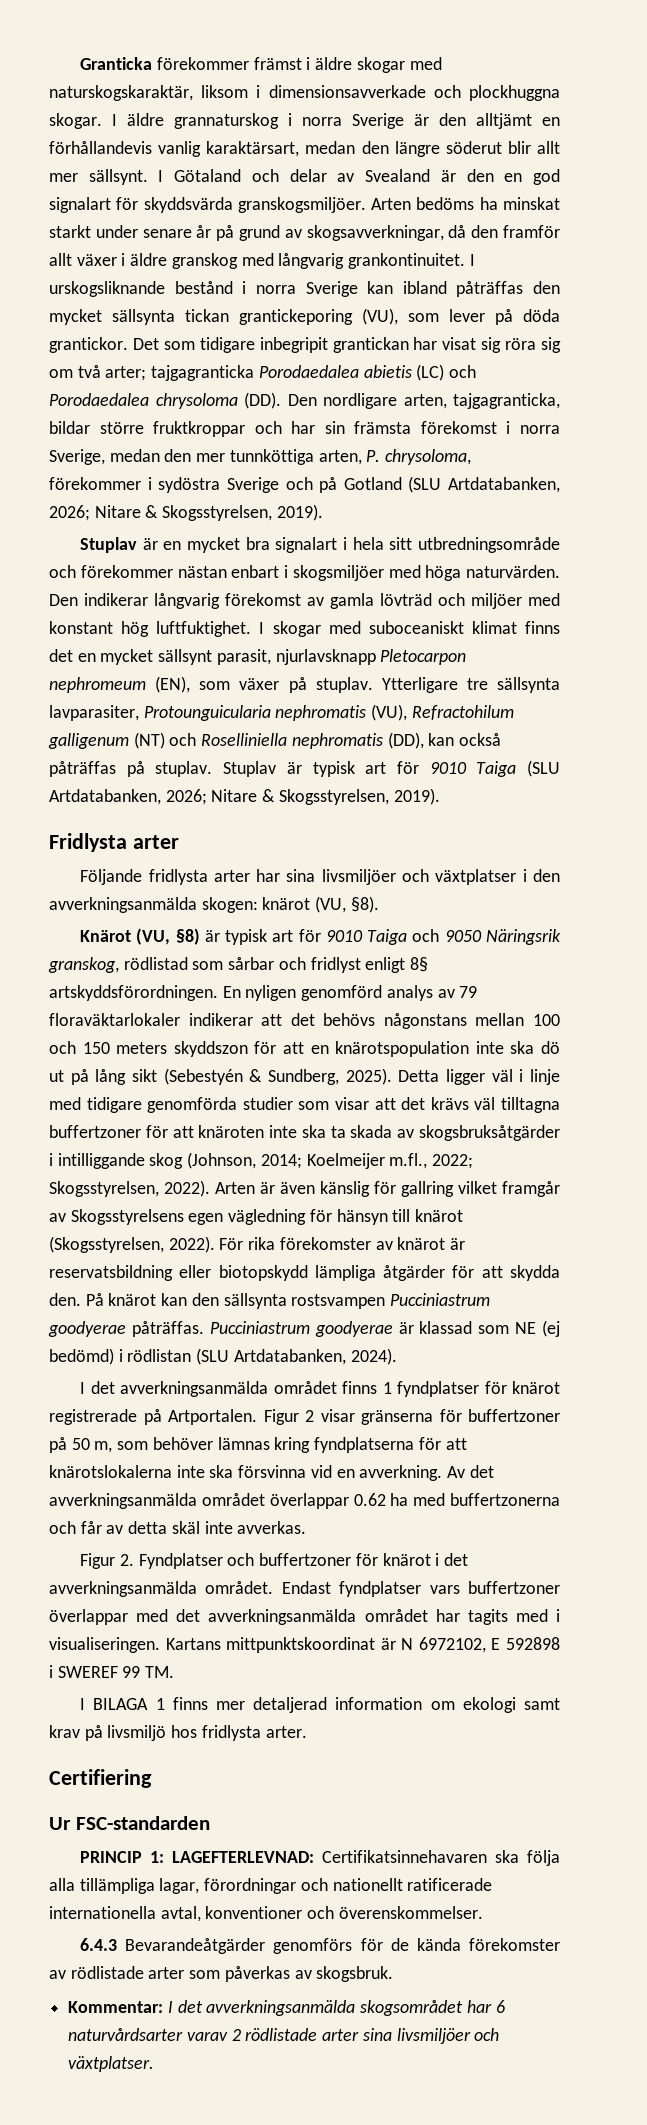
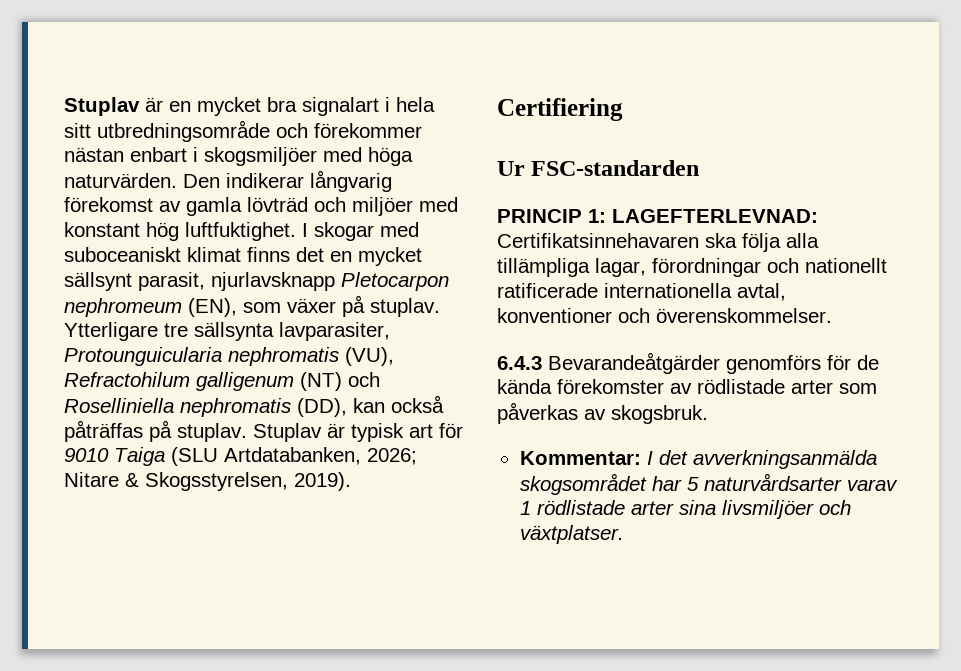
- Granticka förekommer främst i äldre skogar med naturskogskaraktär, liksom i dimensionsavverkade och plockhuggna skogar. I äldre grannaturskog i norra Sverige är den alltjämt en förhållandevis vanlig karaktärsart, medan den längre söderut blir allt mer sällsynt. I Götaland och delar av Svealand är den en god signalart för skyddsvärda granskogsmiljöer. Arten bedöms ha minskat starkt under senare år på grund av skogsavverkningar, då den framför allt växer i äldre granskog med långvarig grankontinuitet. I urskogsliknande bestånd i norra Sverige kan ibland påträffas den mycket sällsynta tickan grantickeporing (VU), som lever på döda grantickor. Det som tidigare inbegripit grantickan har visat sig röra sig om två arter; tajgagranticka Porodaedalea abietis (LC) och Porodaedalea chrysoloma (DD). Den nordligare arten, tajgagranticka, bildar större fruktkroppar och har sin främsta förekomst i norra Sverige, medan den mer tunnköttiga arten, P. chrysoloma, förekommer i sydöstra Sverige och på Gotland (SLU Artdatabanken, 2026; Nitare & Skogsstyrelsen, 2019).
- Fridlysta arter
- Följande fridlysta arter har sina livsmiljöer och växtplatser i den avverkningsanmälda skogen: knärot (VU, §8).
- Knärot (VU, §8) är typisk art för 9010 Taiga och 9050 Näringsrik granskog, rödlistad som sårbar och fridlyst enligt 8§ artskyddsförordningen. En nyligen genomförd analys av 79 floraväktarlokaler indikerar att det behövs någonstans mellan 100 och 150 meters skyddszon för att en knärotspopulation inte ska dö ut på lång sikt (Sebestyén & Sundberg, 2025). Detta ligger väl i linje med tidigare genomförda studier som visar att det krävs väl tilltagna buffertzoner för att knäroten inte ska ta skada av skogsbruksåtgärder i intilliggande skog (Johnson, 2014; Koelmeijer m.fl., 2022; Skogsstyrelsen, 2022). Arten är även känslig för gallring vilket framgår av Skogsstyrelsens egen vägledning för hänsyn till knärot (Skogsstyrelsen, 2022). För rika förekomster av knärot är reservatsbildning eller biotopskydd lämpliga åtgärder för att skydda den. På knärot kan den sällsynta rostsvampen Pucciniastrum goodyerae påträffas. Pucciniastrum goodyerae är klassad som NE (ej bedömd) i rödlistan (SLU Artdatabanken, 2024).
- I det avverkningsanmälda området finns 1 fyndplatser för knärot registrerade på Artportalen. Figur 2 visar gränserna för buffertzoner på 50 m, som behöver lämnas kring fyndplatserna för att knärotslokalerna inte ska försvinna vid en avverkning. Av det avverkningsanmälda området överlappar 0.62 ha med buffertzonerna och får av detta skäl inte avverkas.
- Figur 2. Fyndplatser och buffertzoner för knärot i det avverkningsanmälda området. Endast fyndplatser vars buffertzoner överlappar med det avverkningsanmälda området har tagits med i visualiseringen. Kartans mittpunktskoordinat är N 6972102, E 592898 i SWEREF 99 TM.
- I BILAGA 1 finns mer detaljerad information om ekologi samt krav på livsmiljö hos fridlysta arter.
- Kommentar: I det avverkningsanmälda skogsområdet har 6 naturvårdsarter varav 2 rödlistade arter sina livsmiljöer och växtplatser.
+ Kommentar: I det avverkningsanmälda skogsområdet har 5 naturvårdsarter varav 1 rödlistade arter sina livsmiljöer och växtplatser.

